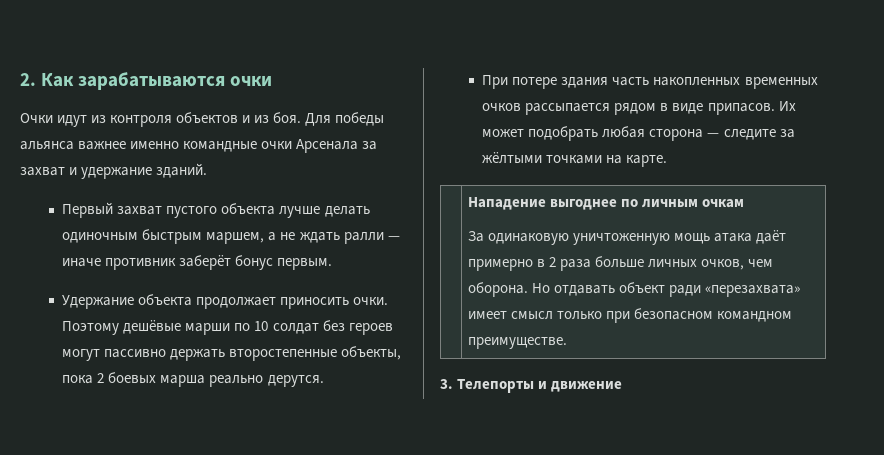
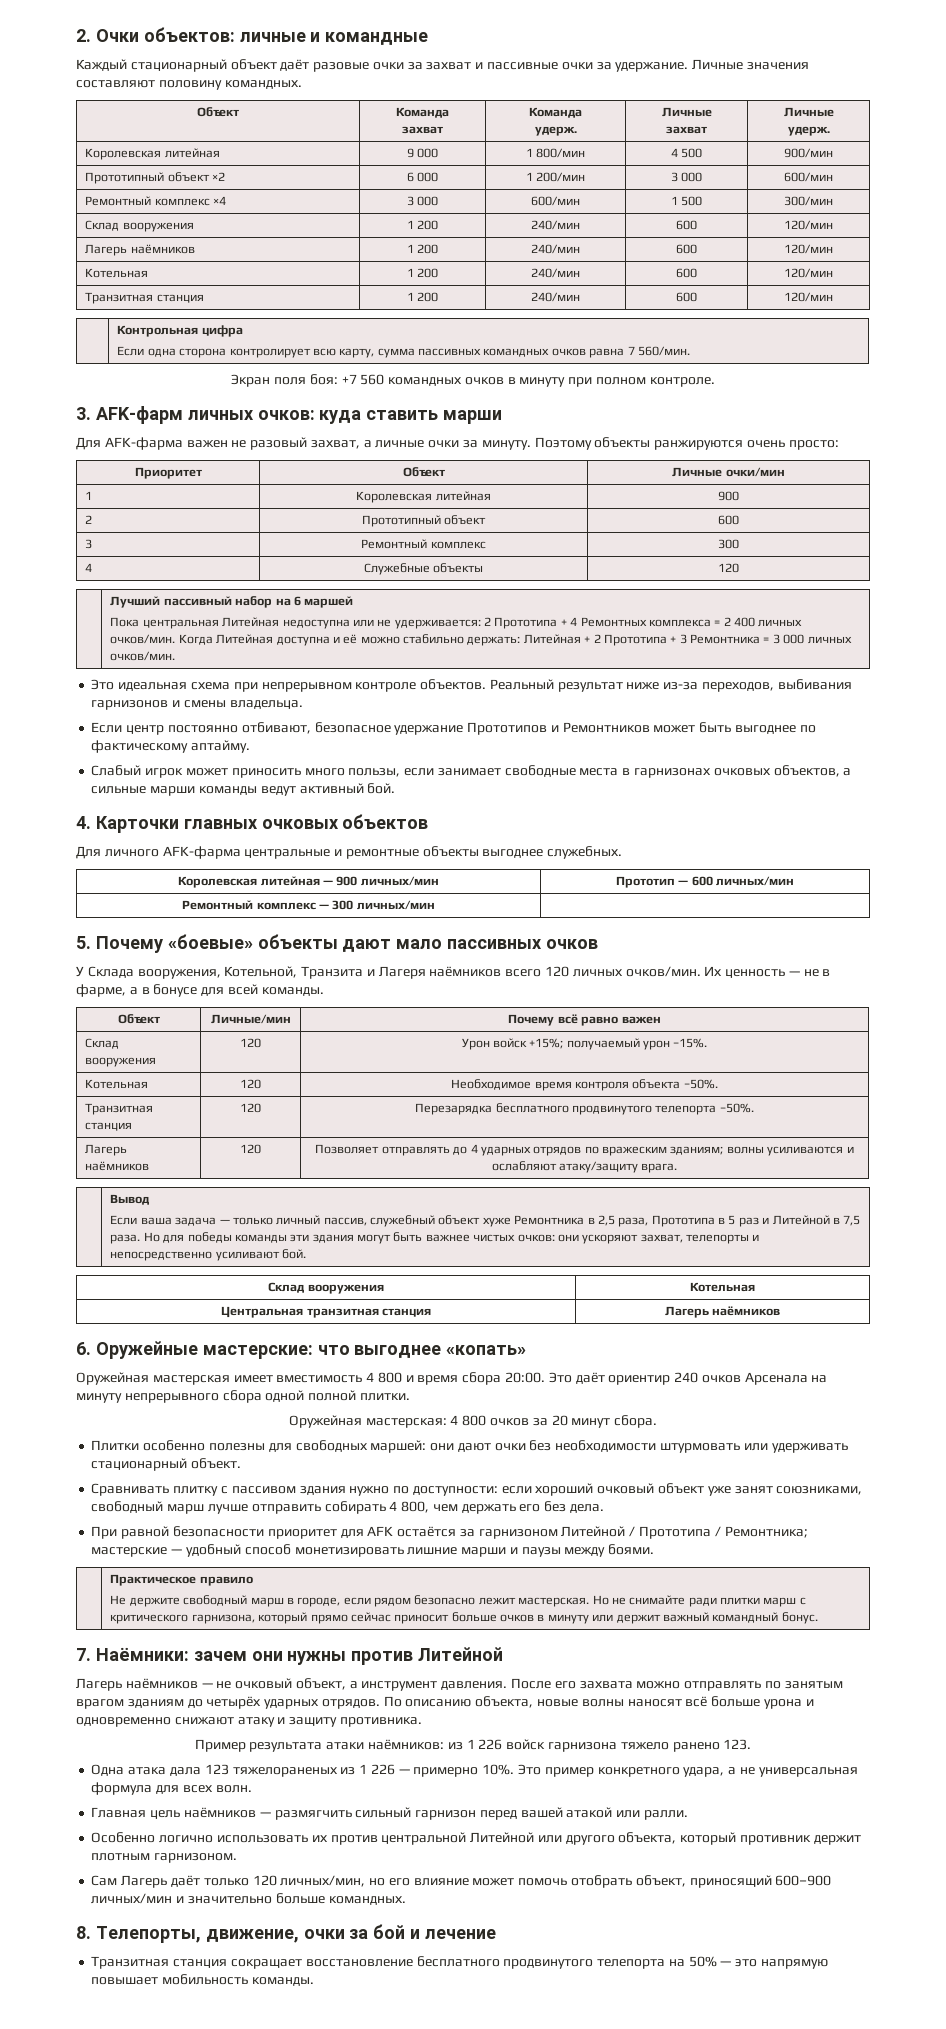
- 2. Как зарабатываются очки
- Очки идут из контроля объектов и из боя. Для победы альянса важнее именно командные очки Арсенала за захват и удержание зданий.
- Первый захват пустого объекта лучше делать одиночным быстрым маршем, а не ждать ралли — иначе противник заберёт бонус первым.
- Удержание объекта продолжает приносить очки. Поэтому дешёвые марши по 10 солдат без героев могут пассивно держать второстепенные объекты, пока 2 боевых марша реально дерутся.
- При потере здания часть накопленных временных очков рассыпается рядом в виде припасов. Их может подобрать любая сторона — следите за жёлтыми точками на карте.
- | Нападение выгоднее по личным очкам
- За одинаковую уничтоженную мощь атака даёт примерно в 2 раза больше личных очков, чем оборона. Но отдавать объект ради «перезахвата» имеет смысл только при безопасном командном преимуществе.
- 3. Телепорты и движение
+ 2. Очки объектов: личные и командные
+ Каждый стационарный объект даёт разовые очки за захват и пассивные очки за удержание. Личные значения составляют половину командных.
+ Объект | Команда
+ захват | Команда
+ удерж. | Личные
+ захват | Личные
+ удерж.
+ Королевская литейная | 9 000 | 1 800/мин | 4 500 | 900/мин
+ Прототипный объект ×2 | 6 000 | 1 200/мин | 3 000 | 600/мин
+ Ремонтный комплекс ×4 | 3 000 | 600/мин | 1 500 | 300/мин
+ Склад вооружения | 1 200 | 240/мин | 600 | 120/мин
+ Лагерь наёмников | 1 200 | 240/мин | 600 | 120/мин
+ Котельная | 1 200 | 240/мин | 600 | 120/мин
+ Транзитная станция | 1 200 | 240/мин | 600 | 120/мин
+ | Контрольная цифра
+ Если одна сторона контролирует всю карту, сумма пассивных командных очков равна 7 560/мин.
+ Экран поля боя: +7 560 командных очков в минуту при полном контроле.
+ 3. AFK-фарм личных очков: куда ставить марши
+ Для AFK-фарма важен не разовый захват, а личные очки за минуту. Поэтому объекты ранжируются очень просто:
+ Приоритет | Объект | Личные очки/мин
+ 1 | Королевская литейная | 900
+ 2 | Прототипный объект | 600
+ 3 | Ремонтный комплекс | 300
+ 4 | Служебные объекты | 120
+ | Лучший пассивный набор на 6 маршей
+ Пока центральная Литейная недоступна или не удерживается: 2 Прототипа + 4 Ремонтных комплекса = 2 400 личных очков/мин. Когда Литейная доступна и её можно стабильно держать: Литейная + 2 Прототипа + 3 Ремонтника = 3 000 личных очков/мин.
+ Это идеальная схема при непрерывном контроле объектов. Реальный результат ниже из-за переходов, выбивания гарнизонов и смены владельца.
+ Если центр постоянно отбивают, безопасное удержание Прототипов и Ремонтников может быть выгоднее по фактическому аптайму.
+ Слабый игрок может приносить много пользы, если занимает свободные места в гарнизонах очковых объектов, а сильные марши команды ведут активный бой.
+ 4. Карточки главных очковых объектов
+ Для личного AFK-фарма центральные и ремонтные объекты выгоднее служебных.
+ Королевская литейная — 900 личных/мин | Прототип — 600 личных/мин
+ Ремонтный комплекс — 300 личных/мин |
+ 5. Почему «боевые» объекты дают мало пассивных очков
+ У Склада вооружения, Котельной, Транзита и Лагеря наёмников всего 120 личных очков/мин. Их ценность — не в фарме, а в бонусе для всей команды.
+ Объект | Личные/мин | Почему всё равно важен
+ Склад вооружения | 120 | Урон войск +15%; получаемый урон −15%.
+ Котельная | 120 | Необходимое время контроля объекта −50%.
+ Транзитная станция | 120 | Перезарядка бесплатного продвинутого телепорта −50%.
+ Лагерь наёмников | 120 | Позволяет отправлять до 4 ударных отрядов по вражеским зданиям; волны усиливаются и ослабляют атаку/защиту врага.
+ | Вывод
+ Если ваша задача — только личный пассив, служебный объект хуже Ремонтника в 2,5 раза, Прототипа в 5 раз и Литейной в 7,5 раза. Но для победы команды эти здания могут быть важнее чистых очков: они ускоряют захват, телепорты и непосредственно усиливают бой.
+ Склад вооружения | Котельная
+ Центральная транзитная станция | Лагерь наёмников
+ 6. Оружейные мастерские: что выгоднее «копать»
+ Оружейная мастерская имеет вместимость 4 800 и время сбора 20:00. Это даёт ориентир 240 очков Арсенала на минуту непрерывного сбора одной полной плитки.
+ Оружейная мастерская: 4 800 очков за 20 минут сбора.
+ Плитки особенно полезны для свободных маршей: они дают очки без необходимости штурмовать или удерживать стационарный объект.
+ Сравнивать плитку с пассивом здания нужно по доступности: если хороший очковый объект уже занят союзниками, свободный марш лучше отправить собирать 4 800, чем держать его без дела.
+ При равной безопасности приоритет для AFK остаётся за гарнизоном Литейной / Прототипа / Ремонтника; мастерские — удобный способ монетизировать лишние марши и паузы между боями.
+ | Практическое правило
+ Не держите свободный марш в городе, если рядом безопасно лежит мастерская. Но не снимайте ради плитки марш с критического гарнизона, который прямо сейчас приносит больше очков в минуту или держит важный командный бонус.
+ 7. Наёмники: зачем они нужны против Литейной
+ Лагерь наёмников — не очковый объект, а инструмент давления. После его захвата можно отправлять по занятым врагом зданиям до четырёх ударных отрядов. По описанию объекта, новые волны наносят всё больше урона и одновременно снижают атаку и защиту противника.
+ Пример результата атаки наёмников: из 1 226 войск гарнизона тяжело ранено 123.
+ Одна атака дала 123 тяжелораненых из 1 226 — примерно 10%. Это пример конкретного удара, а не универсальная формула для всех волн.
+ Главная цель наёмников — размягчить сильный гарнизон перед вашей атакой или ралли.
+ Особенно логично использовать их против центральной Литейной или другого объекта, который противник держит плотным гарнизоном.
+ Сам Лагерь даёт только 120 личных/мин, но его влияние может помочь отобрать объект, приносящий 600–900 личных/мин и значительно больше командных.
+ 8. Телепорты, движение, очки за бой и лечение
+ Транзитная станция сокращает восстановление бесплатного продвинутого телепорта на 50% — это напрямую повышает мобильность команды.

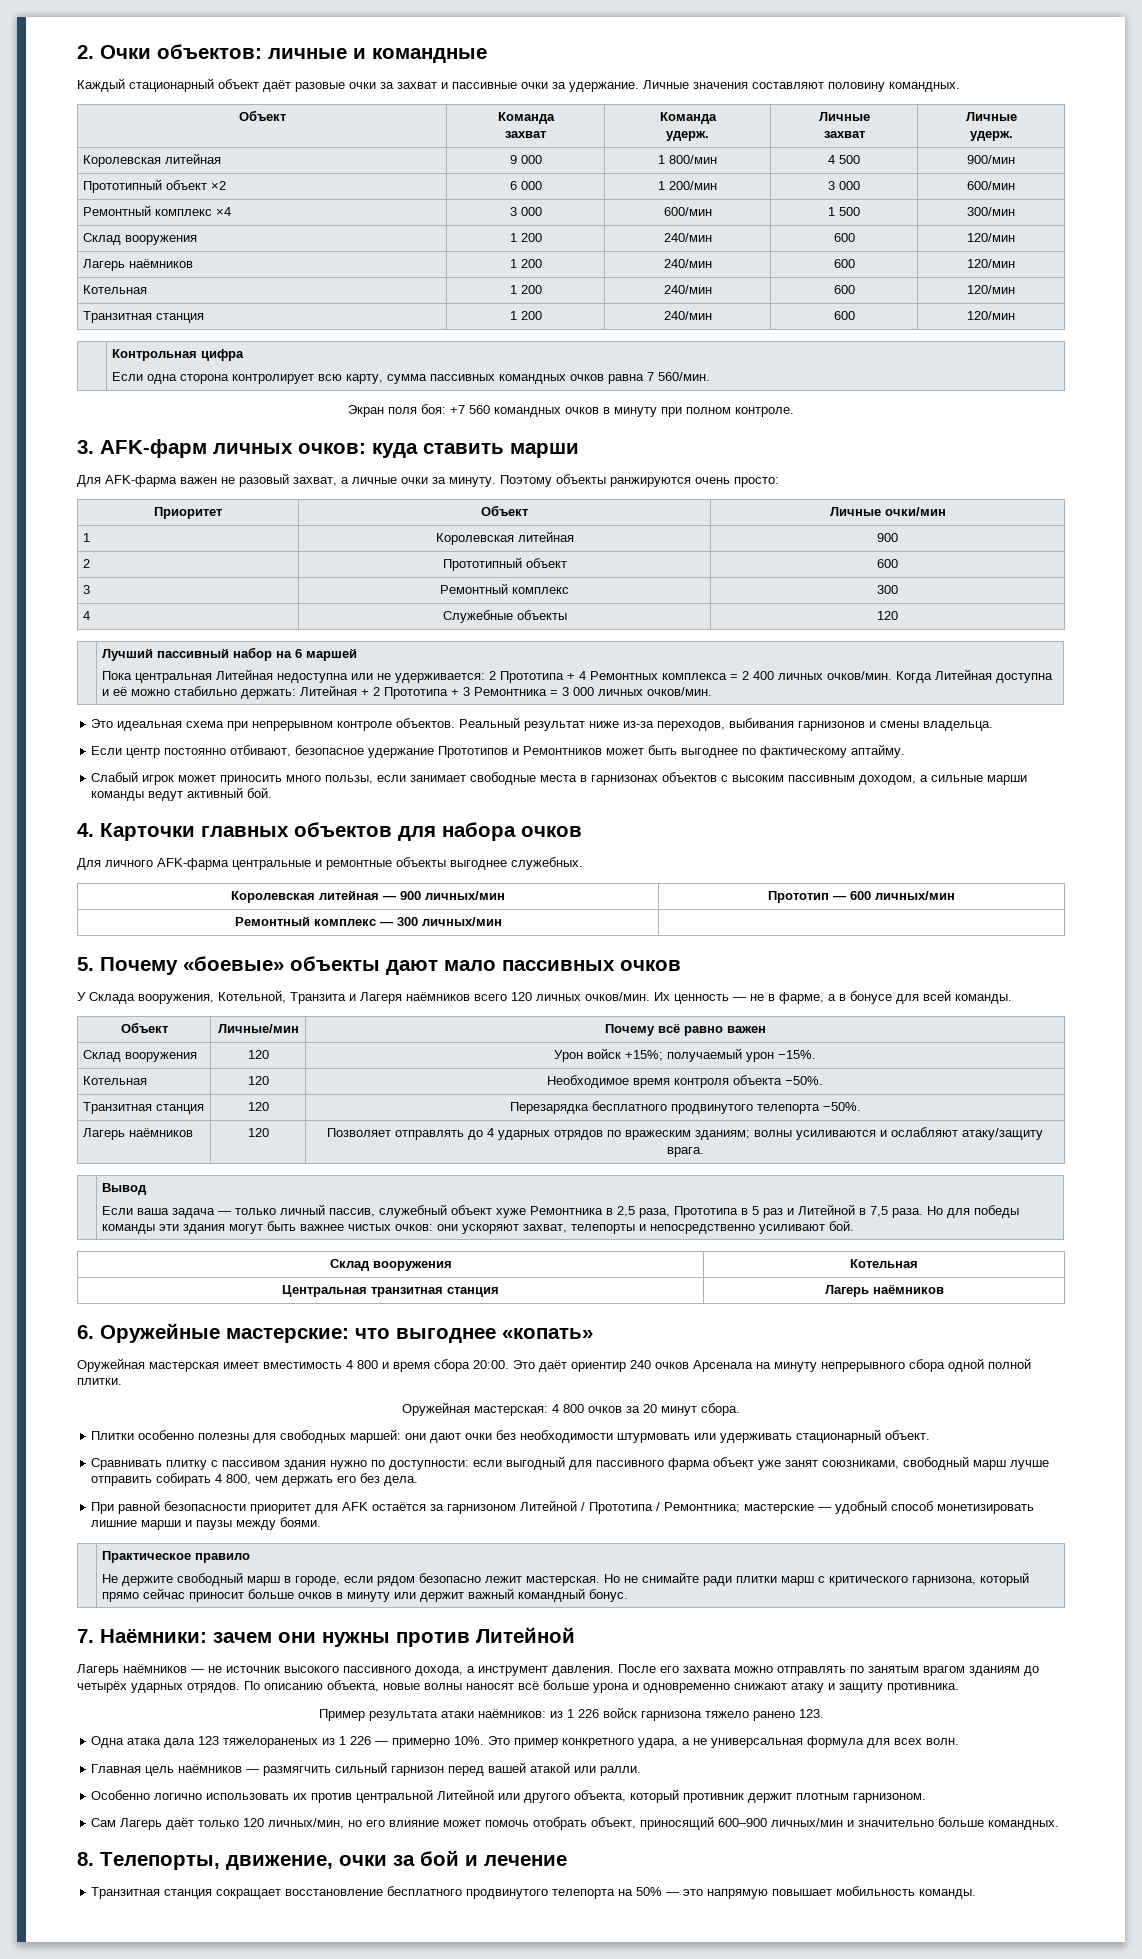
- Слабый игрок может приносить много пользы, если занимает свободные места в гарнизонах очковых объектов, а сильные марши команды ведут активный бой.
+ Слабый игрок может приносить много пользы, если занимает свободные места в гарнизонах объектов с высоким пассивным доходом, а сильные марши команды ведут активный бой.
- 4. Карточки главных очковых объектов
+ 4. Карточки главных объектов для набора очков
- Сравнивать плитку с пассивом здания нужно по доступности: если хороший очковый объект уже занят союзниками, свободный марш лучше отправить собирать 4 800, чем держать его без дела.
+ Сравнивать плитку с пассивом здания нужно по доступности: если выгодный для пассивного фарма объект уже занят союзниками, свободный марш лучше отправить собирать 4 800, чем держать его без дела.
- Лагерь наёмников — не очковый объект, а инструмент давления.
+ Лагерь наёмников — не источник высокого пассивного дохода, а инструмент давления.

